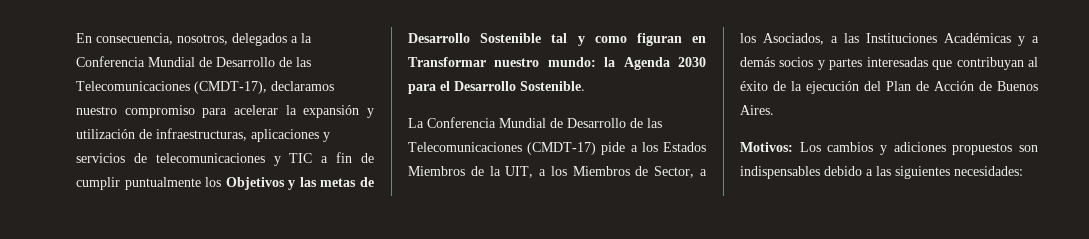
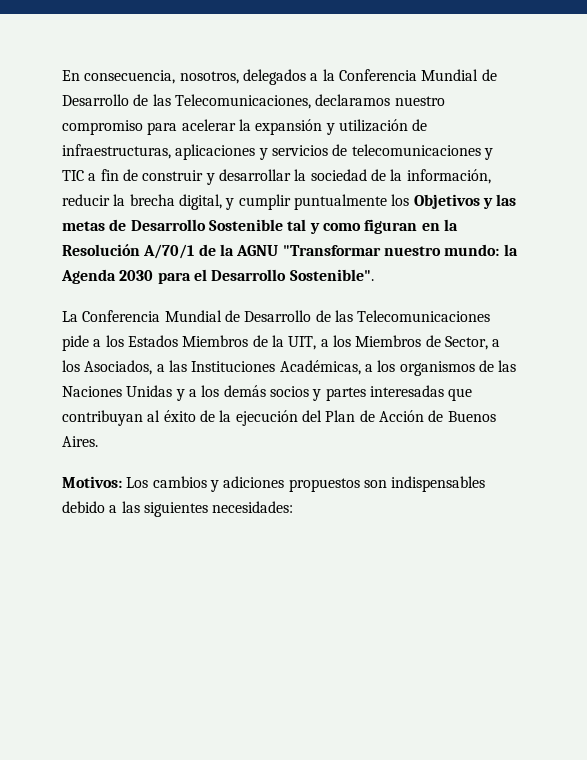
- En consecuencia, nosotros, delegados a la Conferencia Mundial de Desarrollo de las Telecomunicaciones (CMDT-17), declaramos nuestro compromiso para acelerar la expansión y utilización de infraestructuras, aplicaciones y servicios de telecomunicaciones y TIC a fin de cumplir puntualmente los Objetivos y las metas de Desarrollo Sostenible tal y como figuran en Transformar nuestro mundo: la Agenda 2030 para el Desarrollo Sostenible.
+ En consecuencia, nosotros, delegados a la Conferencia Mundial de Desarrollo de las Telecomunicaciones, declaramos nuestro compromiso para acelerar la expansión y utilización de infraestructuras, aplicaciones y servicios de telecomunicaciones y TIC a fin de construir y desarrollar la sociedad de la información, reducir la brecha digital, y cumplir puntualmente los Objetivos y las metas de Desarrollo Sostenible tal y como figuran en la Resolución A/70/1 de la AGNU "Transformar nuestro mundo: la Agenda 2030 para el Desarrollo Sostenible".
- La Conferencia Mundial de Desarrollo de las Telecomunicaciones (CMDT-17) pide a los Estados Miembros de la UIT, a los Miembros de Sector, a los Asociados, a las Instituciones Académicas y a demás socios y partes interesadas que contribuyan al éxito de la ejecución del Plan de Acción de Buenos Aires.
+ La Conferencia Mundial de Desarrollo de las Telecomunicaciones pide a los Estados Miembros de la UIT, a los Miembros de Sector, a los Asociados, a las Instituciones Académicas, a los organismos de las Naciones Unidas y a los demás socios y partes interesadas que contribuyan al éxito de la ejecución del Plan de Acción de Buenos Aires.

